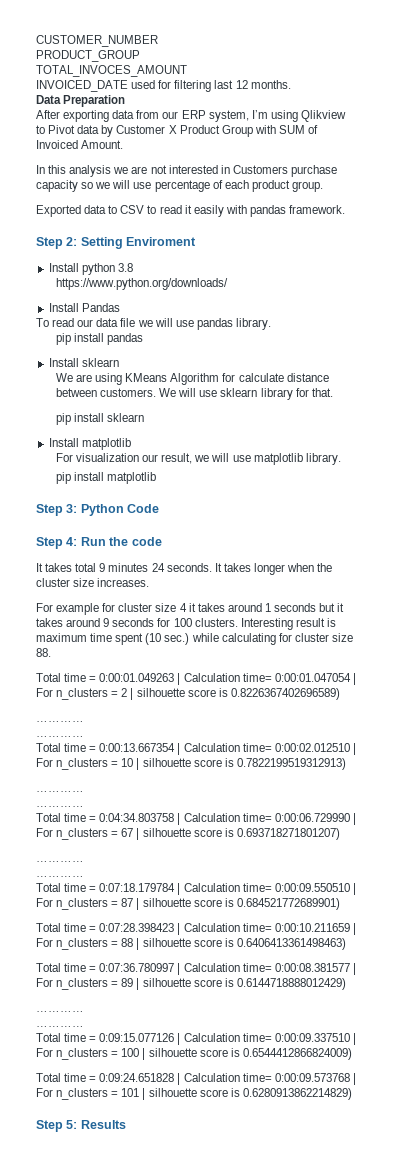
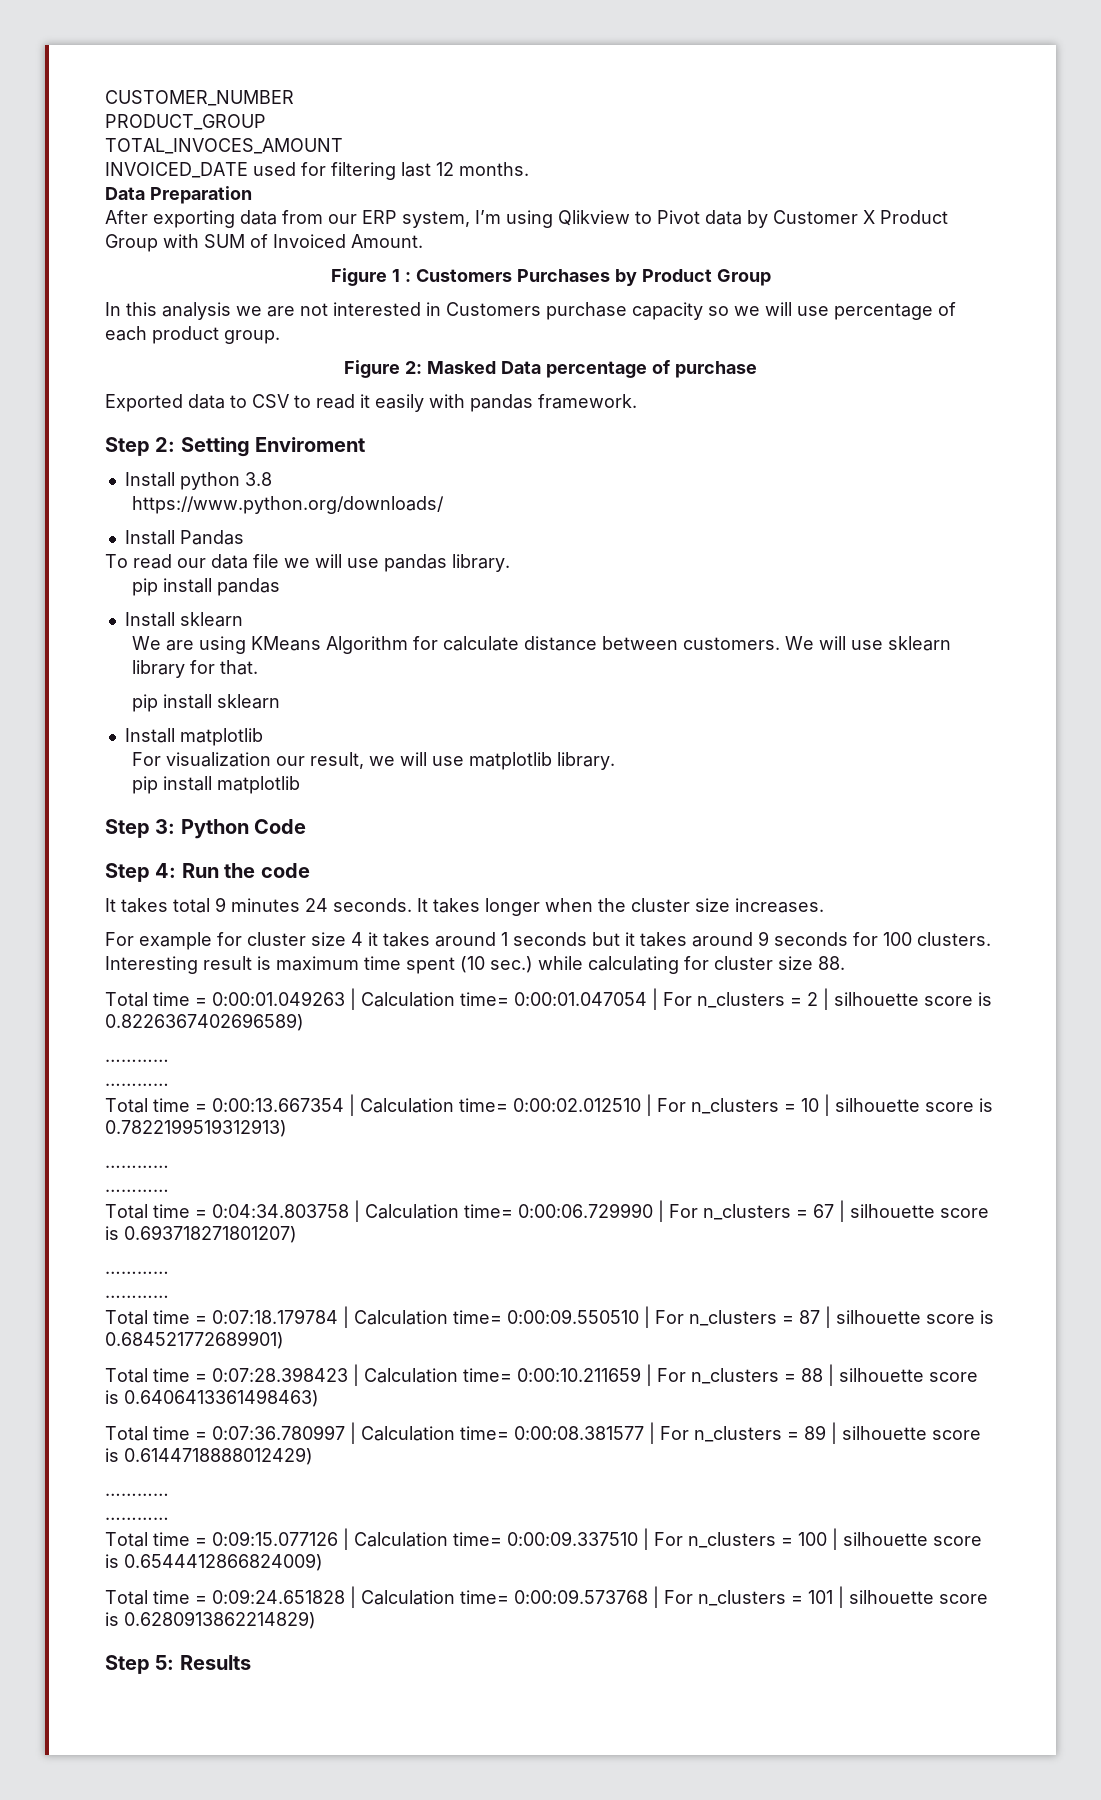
+ Figure 1 : Customers Purchases by Product Group
+ Figure 2: Masked Data percentage of purchase

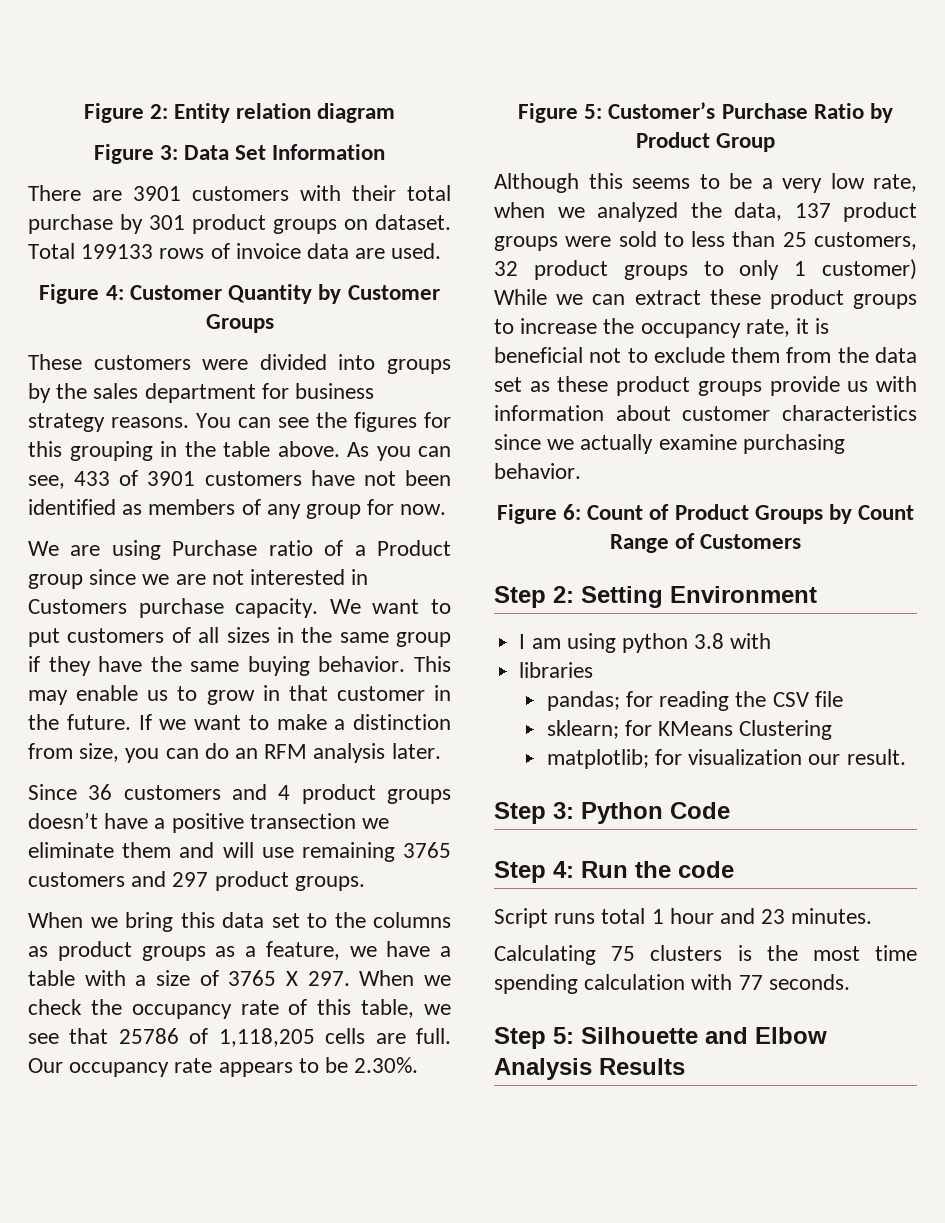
- CUSTOMER_NUMBER
- PRODUCT_GROUP
- TOTAL_INVOCES_AMOUNT
- INVOICED_DATE used for filtering last 12 months.
- Data Preparation
- After exporting data from our ERP system, I’m using Qlikview to Pivot data by Customer X Product Group with SUM of Invoiced Amount.
- Figure 1 : Customers Purchases by Product Group
- In this analysis we are not interested in Customers purchase capacity so we will use percentage of each product group.
- Figure 2: Masked Data percentage of purchase
- Exported data to CSV to read it easily with pandas framework.
- Step 2: Setting Enviroment
- Install python 3.8
- https://www.python.org/downloads/
- Install Pandas
- To read our data file we will use pandas library.
- pip install pandas
- Install sklearn
- We are using KMeans Algorithm for calculate distance between customers. We will use sklearn library for that.
- pip install sklearn
- Install matplotlib
- For visualization our result, we will use matplotlib library.
- pip install matplotlib
+ Figure 2: Entity relation diagram
+ Figure 3: Data Set Information
+ There are 3901 customers with their total purchase by 301 product groups on dataset. Total 199133 rows of invoice data are used.
+ Figure 4: Customer Quantity by Customer Groups
+ These customers were divided into groups by the sales department for business strategy reasons. You can see the figures for this grouping in the table above. As you can see, 433 of 3901 customers have not been identified as members of any group for now.
+ We are using Purchase ratio of a Product group since we are not interested in Customers purchase capacity. We want to put customers of all sizes in the same group if they have the same buying behavior. This may enable us to grow in that customer in the future. If we want to make a distinction from size, you can do an RFM analysis later.
+ Since 36 customers and 4 product groups doesn’t have a positive transection we eliminate them and will use remaining 3765 customers and 297 product groups.
+ When we bring this data set to the columns as product groups as a feature, we have a table with a size of 3765 X 297. When we check the occupancy rate of this table, we see that 25786 of 1,118,205 cells are full. Our occupancy rate appears to be 2.30%.
+ Figure 5: Customer’s Purchase Ratio by Product Group
+ Although this seems to be a very low rate, when we analyzed the data, 137 product groups were sold to less than 25 customers, 32 product groups to only 1 customer) While we can extract these product groups to increase the occupancy rate, it is beneficial not to exclude them from the data set as these product groups provide us with information about customer characteristics since we actually examine purchasing behavior.
+ Figure 6: Count of Product Groups by Count Range of Customers
+ Step 2: Setting Environment
+ I am using python 3.8 with
+ libraries
+ pandas; for reading the CSV file
+ sklearn; for KMeans Clustering
+ matplotlib; for visualization our result.
- It takes total 9 minutes 24 seconds. It takes longer when the cluster size increases.
- For example for cluster size 4 it takes around 1 seconds but it takes around 9 seconds for 100 clusters. Interesting result is maximum time spent (10 sec.) while calculating for cluster size 88.
- Total time = 0:00:01.049263 | Calculation time= 0:00:01.047054 | For n_clusters = 2 | silhouette score is 0.8226367402696589)
- …………
- …………
- Total time = 0:00:13.667354 | Calculation time= 0:00:02.012510 | For n_clusters = 10 | silhouette score is 0.7822199519312913)
- …………
- …………
- Total time = 0:04:34.803758 | Calculation time= 0:00:06.729990 | For n_clusters = 67 | silhouette score is 0.693718271801207)
- …………
- …………
- Total time = 0:07:18.179784 | Calculation time= 0:00:09.550510 | For n_clusters = 87 | silhouette score is 0.684521772689901)
- Total time = 0:07:28.398423 | Calculation time= 0:00:10.211659 | For n_clusters = 88 | silhouette score is 0.6406413361498463)
- Total time = 0:07:36.780997 | Calculation time= 0:00:08.381577 | For n_clusters = 89 | silhouette score is 0.6144718888012429)
- …………
- …………
- Total time = 0:09:15.077126 | Calculation time= 0:00:09.337510 | For n_clusters = 100 | silhouette score is 0.6544412866824009)
- Total time = 0:09:24.651828 | Calculation time= 0:00:09.573768 | For n_clusters = 101 | silhouette score is 0.6280913862214829)
- Step 5: Results
+ Script runs total 1 hour and 23 minutes.
+ Calculating 75 clusters is the most time spending calculation with 77 seconds.
+ Step 5: Silhouette and Elbow Analysis Results

